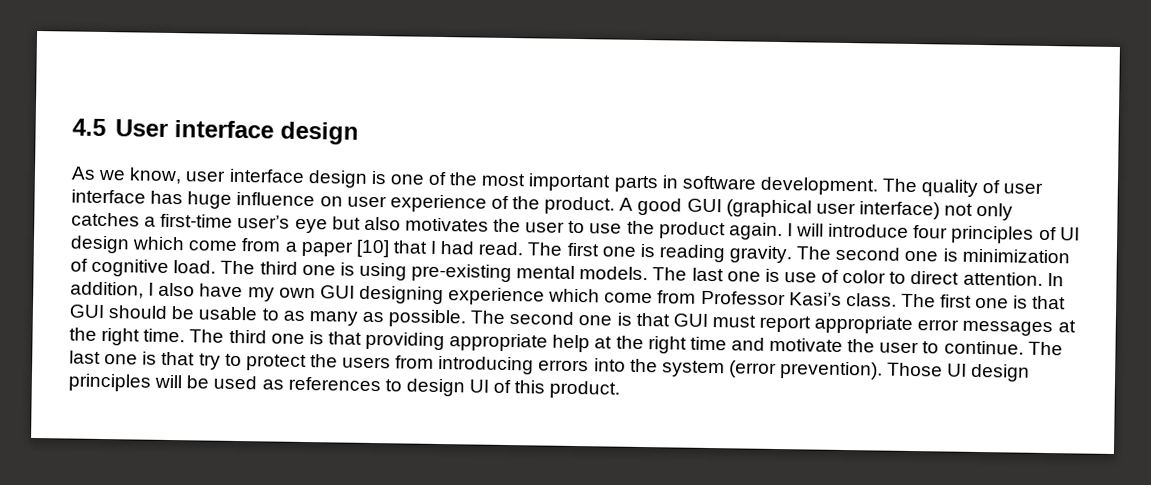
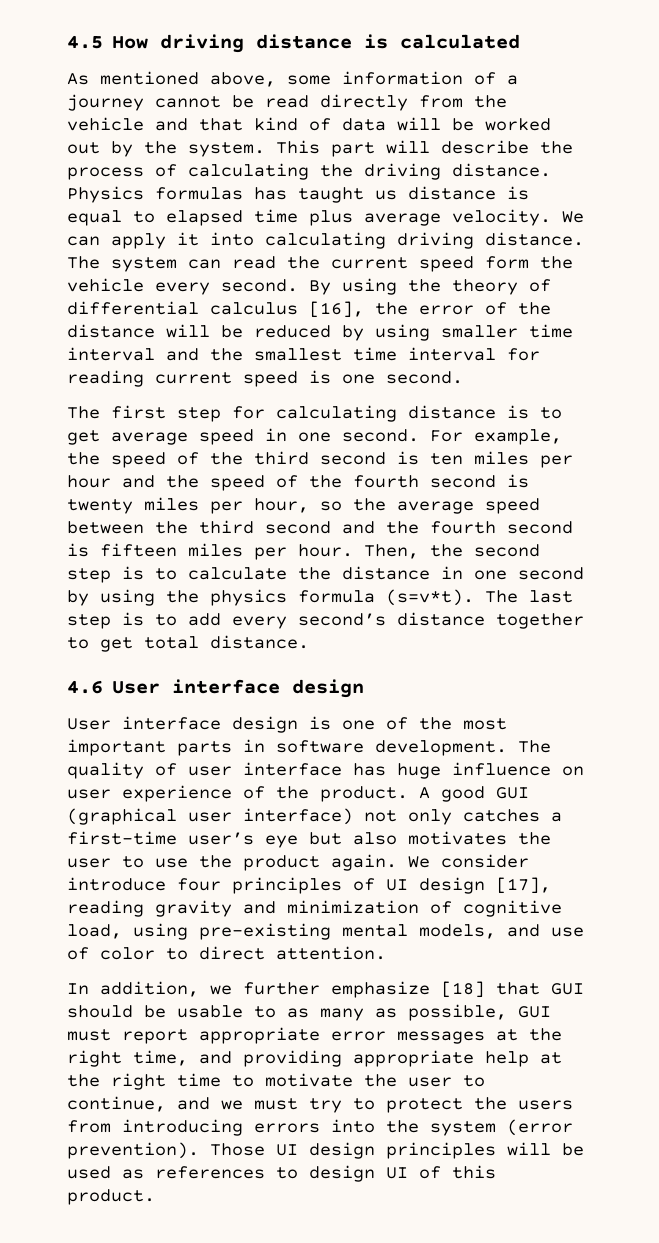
- 4.5 User interface design
+ 4.5 How driving distance is calculated
+ As mentioned above, some information of a journey cannot be read directly from the vehicle and that kind of data will be worked out by the system. This part will describe the process of calculating the driving distance. Physics formulas has taught us distance is equal to elapsed time plus average velocity. We can apply it into calculating driving distance. The system can read the current speed form the vehicle every second. By using the theory of differential calculus [16], the error of the distance will be reduced by using smaller time interval and the smallest time interval for reading current speed is one second.
+ The first step for calculating distance is to get average speed in one second. For example, the speed of the third second is ten miles per hour and the speed of the fourth second is twenty miles per hour, so the average speed between the third second and the fourth second is fifteen miles per hour. Then, the second step is to calculate the distance in one second by using the physics formula (s=v*t). The last step is to add every second’s distance together to get total distance.
+ 4.6 User interface design
- As we know, user interface design is one of the most important parts in software development.
+ User interface design is one of the most important parts in software development.
- I will introduce four principles of UI design which come from a paper [10] that I had read. The first one is reading gravity. The second one is minimization of cognitive load. The third one is using pre-existing mental models. The last one is use of color to direct attention. In addition, I also have my own GUI designing experience which come from Professor Kasi’s class. The first one is that GUI should be usable to as many as possible. The second one is that GUI must report appropriate error messages at the right time. The third one is that providing appropriate help at the right time and motivate the user to continue. The last one is that try to protect the users from introducing errors into the system (error prevention).
+ We consider introduce four principles of UI design [17], reading gravity and minimization of cognitive load, using pre-existing mental models, and use of color to direct attention.
+ In addition, we further emphasize [18] that GUI should be usable to as many as possible, GUI must report appropriate error messages at the right time, and providing appropriate help at the right time to motivate the user to continue, and we must try to protect the users from introducing errors into the system (error prevention).

